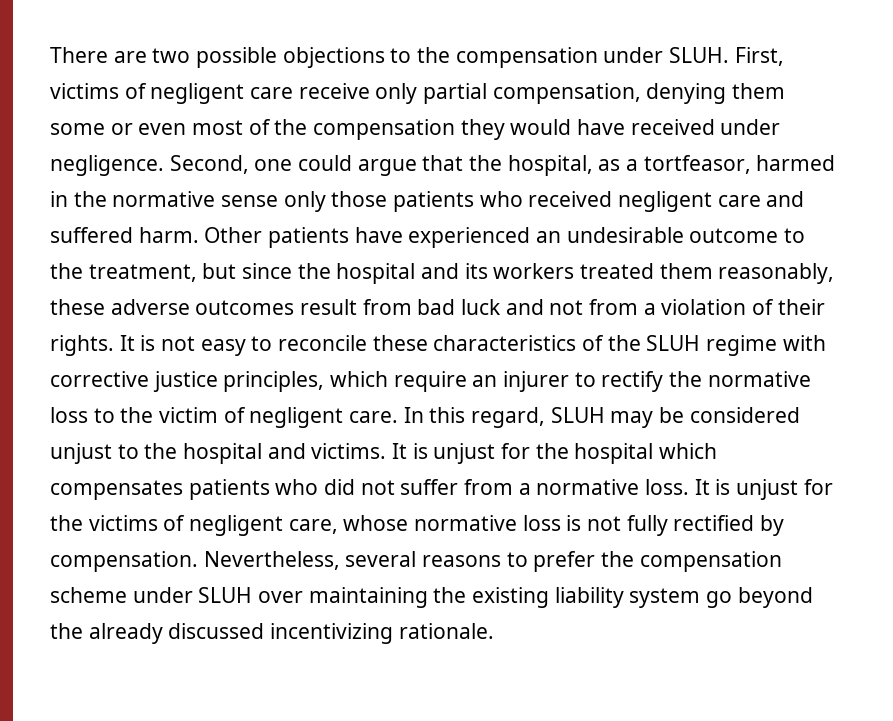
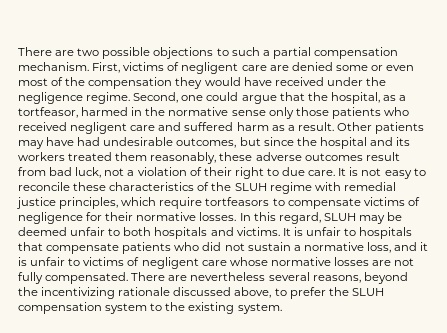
- There are two possible objections to the compensation under SLUH.
+ There are two possible objections to such a partial compensation mechanism.
- First, victims of negligent care receive only partial compensation, denying them some or even most of the compensation they would have received under negligence.
+ First, victims of negligent care are denied some or even most of the compensation they would have received under the negligence regime.
- Second, one could argue that the hospital, as a tortfeasor, harmed in the normative sense only those patients who received negligent care and suffered harm. Other patients have experienced an undesirable outcome to the treatment, but since the hospital and its workers treated them reasonably, these adverse outcomes result from bad luck and not from a violation of their rights.
+ Second, one could argue that the hospital, as a tortfeasor, harmed in the normative sense only those patients who received negligent care and suffered harm as a result. Other patients may have had undesirable outcomes, but since the hospital and its workers treated them reasonably, these adverse outcomes result from bad luck, not a violation of their right to due care.
- It is not easy to reconcile these characteristics of the SLUH regime with corrective justice principles, which require an injurer to rectify the normative loss to the victim of negligent care.
+ It is not easy to reconcile these characteristics of the SLUH regime with remedial justice principles, which require tortfeasors to compensate victims of negligence for their normative losses.
- In this regard, SLUH may be considered unjust to the hospital and victims. It is unjust for the hospital which compensates patients who did not suffer from a normative loss. It is unjust for the victims of negligent care, whose normative loss is not fully rectified by compensation. Nevertheless, several reasons to prefer the compensation scheme under SLUH over maintaining the existing liability system go beyond the already discussed incentivizing rationale.
+ In this regard, SLUH may be deemed unfair to both hospitals and victims. It is unfair to hospitals that compensate patients who did not sustain a normative loss, and it is unfair to victims of negligent care whose normative losses are not fully compensated. There are nevertheless several reasons, beyond the incentivizing rationale discussed above, to prefer the SLUH compensation system to the existing system.

